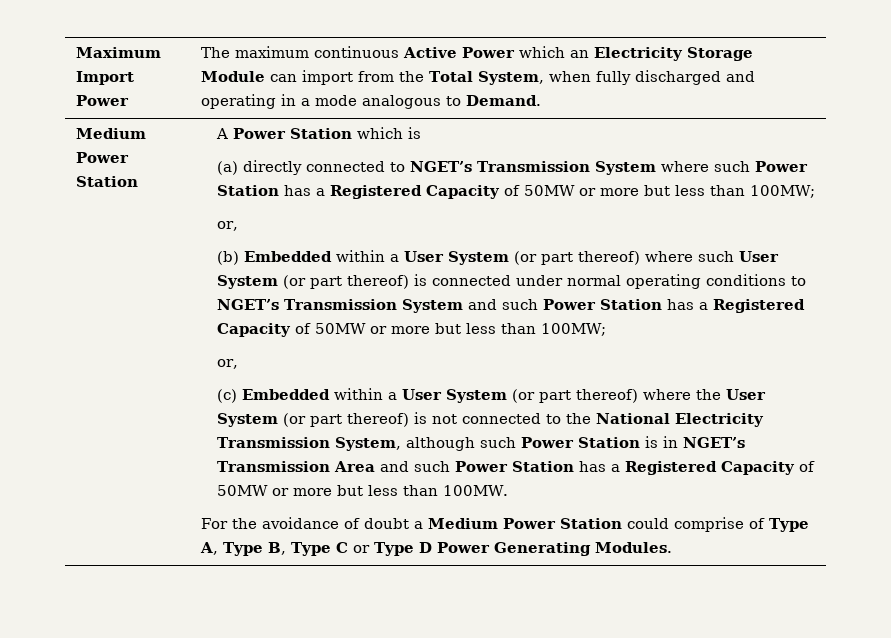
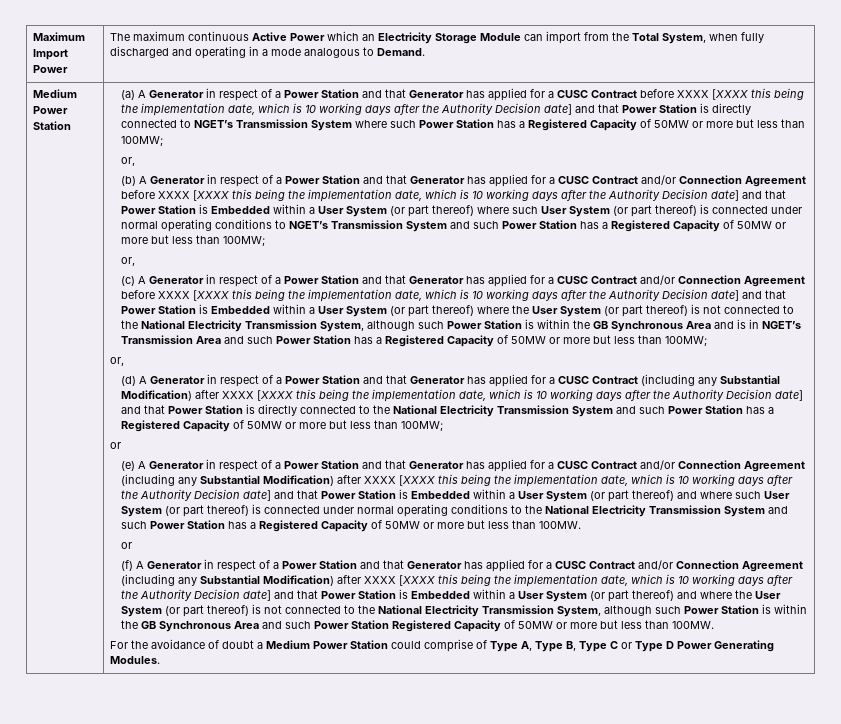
- A Power Station which is
- (a) directly connected to NGET’s Transmission System where such Power Station has a Registered Capacity of 50MW or more but less than 100MW;
+ (a) A Generator in respect of a Power Station and that Generator has applied for a CUSC Contract before XXXX [XXXX this being the implementation date, which is 10 working days after the Authority Decision date] and that Power Station is directly connected to NGET’s Transmission System where such Power Station has a Registered Capacity of 50MW or more but less than 100MW;
- (b) Embedded within a User System (or part thereof) where such User System (or part thereof) is connected under normal operating conditions to NGET’s Transmission System and such Power Station has a Registered Capacity of 50MW or more but less than 100MW;
+ (b) A Generator in respect of a Power Station and that Generator has applied for a CUSC Contract and/or Connection Agreement before XXXX [XXXX this being the implementation date, which is 10 working days after the Authority Decision date] and that Power Station is Embedded within a User System (or part thereof) where such User System (or part thereof) is connected under normal operating conditions to NGET’s Transmission System and such Power Station has a Registered Capacity of 50MW or more but less than 100MW;
- (c) Embedded within a User System (or part thereof) where the User System (or part thereof) is not connected to the National Electricity Transmission System, although such Power Station is in NGET’s Transmission Area and such Power Station has a Registered Capacity of 50MW or more but less than 100MW.
+ (c) A Generator in respect of a Power Station and that Generator has applied for a CUSC Contract and/or Connection Agreement before XXXX [XXXX this being the implementation date, which is 10 working days after the Authority Decision date] and that Power Station is Embedded within a User System (or part thereof) where the User System (or part thereof) is not connected to the National Electricity Transmission System, although such Power Station is within the GB Synchronous Area and is in NGET’s Transmission Area and such Power Station has a Registered Capacity of 50MW or more but less than 100MW;
+ or,
+ (d) A Generator in respect of a Power Station and that Generator has applied for a CUSC Contract (including any Substantial Modification) after XXXX [XXXX this being the implementation date, which is 10 working days after the Authority Decision date] and that Power Station is directly connected to the National Electricity Transmission System and such Power Station has a Registered Capacity of 50MW or more but less than 100MW;
+ or
+ (e) A Generator in respect of a Power Station and that Generator has applied for a CUSC Contract and/or Connection Agreement (including any Substantial Modification) after XXXX [XXXX this being the implementation date, which is 10 working days after the Authority Decision date] and that Power Station is Embedded within a User System (or part thereof) and where such User System (or part thereof) is connected under normal operating conditions to the National Electricity Transmission System and such Power Station has a Registered Capacity of 50MW or more but less than 100MW.
+ or
+ (f) A Generator in respect of a Power Station and that Generator has applied for a CUSC Contract and/or Connection Agreement (including any Substantial Modification) after XXXX [XXXX this being the implementation date, which is 10 working days after the Authority Decision date] and that Power Station is Embedded within a User System (or part thereof) and where the User System (or part thereof) is not connected to the National Electricity Transmission System, although such Power Station is within the GB Synchronous Area and such Power Station Registered Capacity of 50MW or more but less than 100MW.

